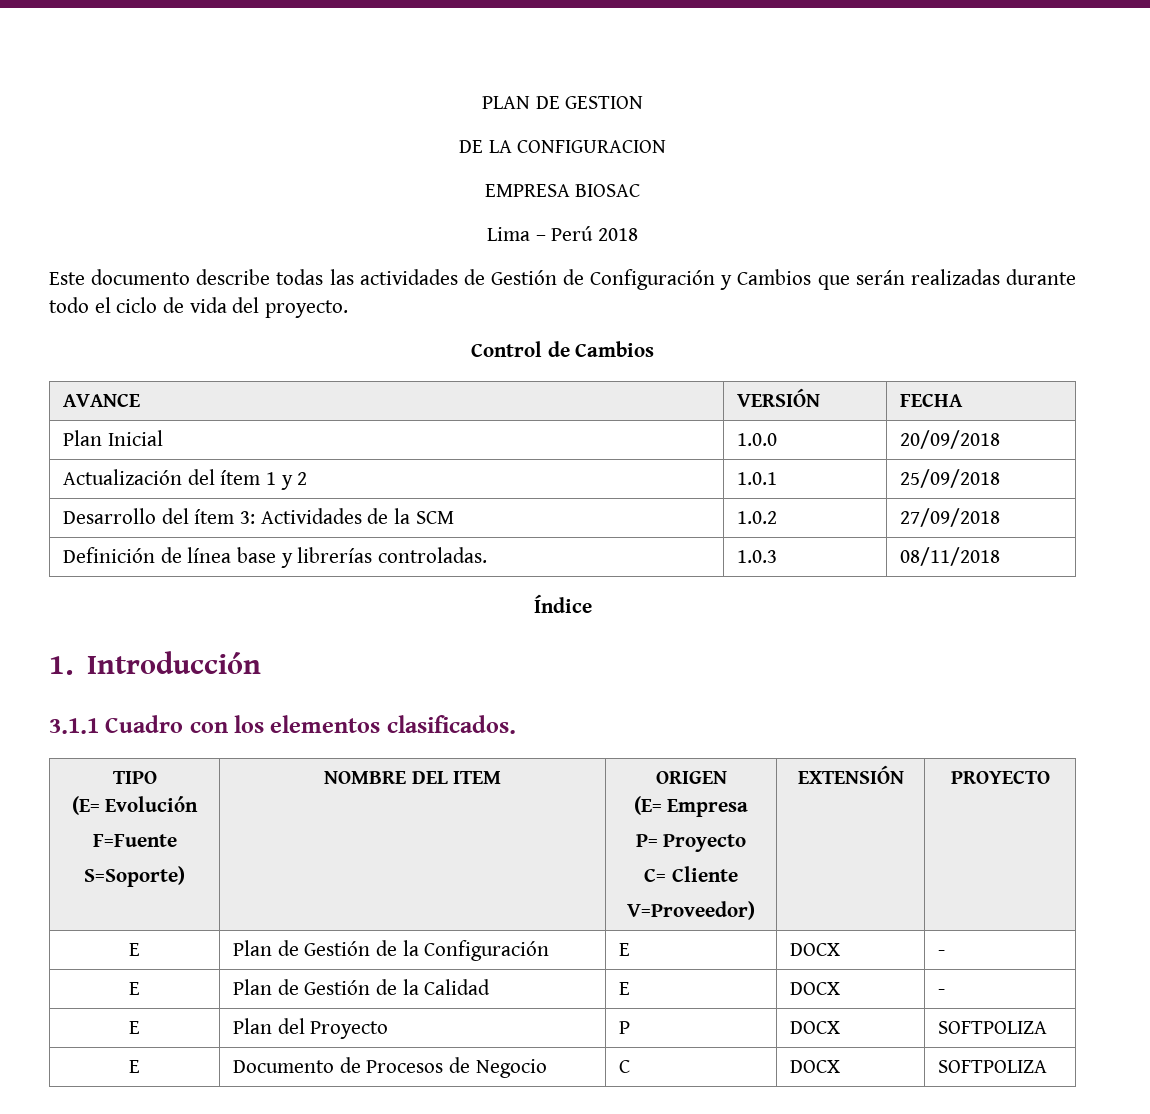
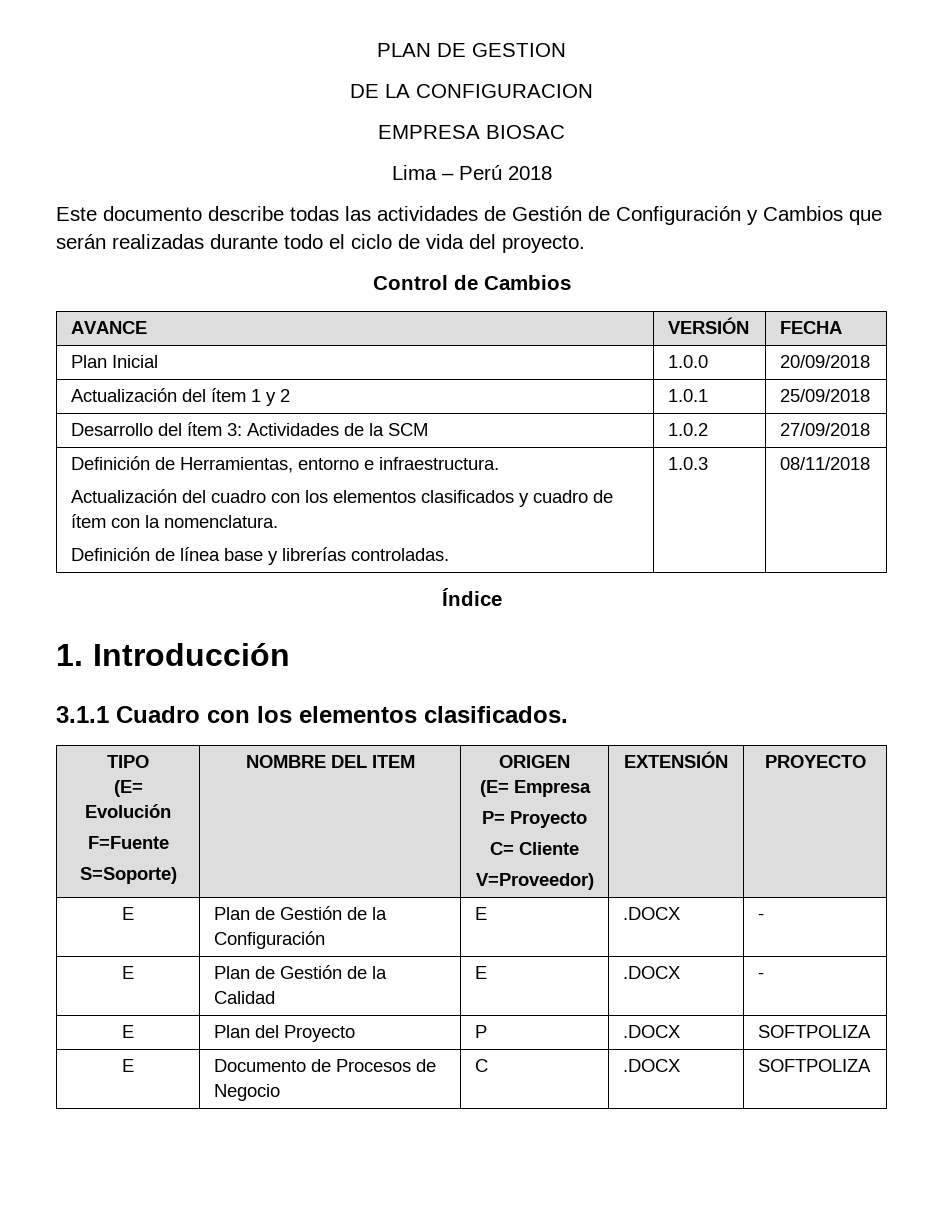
+ Definición de Herramientas, entorno e infraestructura.
+ Actualización del cuadro con los elementos clasificados y cuadro de ítem con la nomenclatura.
- E | Plan de Gestión de la Configuración | E | DOCX | -
+ E | Plan de Gestión de la Configuración | E | .DOCX | -
- E | Plan de Gestión de la Calidad | E | DOCX | -
+ E | Plan de Gestión de la Calidad | E | .DOCX | -
- E | Plan del Proyecto | P | DOCX | SOFTPOLIZA
+ E | Plan del Proyecto | P | .DOCX | SOFTPOLIZA
- E | Documento de Procesos de Negocio | C | DOCX | SOFTPOLIZA
+ E | Documento de Procesos de Negocio | C | .DOCX | SOFTPOLIZA

